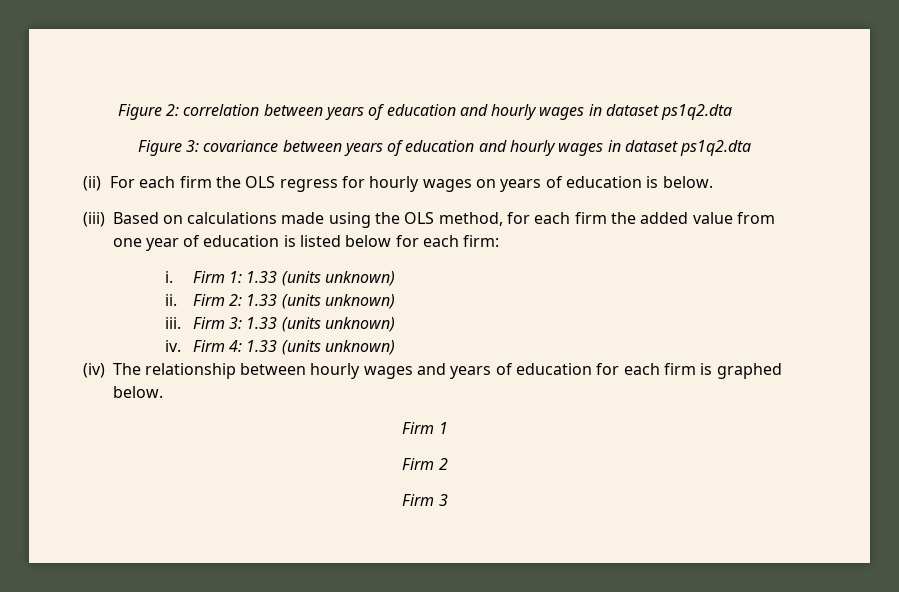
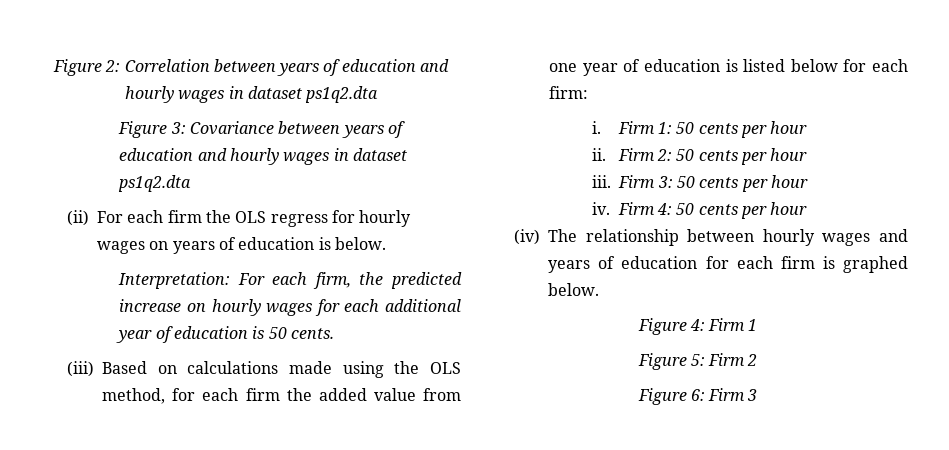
- Figure 2: correlation between years of education and hourly wages in dataset ps1q2.dta
+ Figure 2: Correlation between years of education and hourly wages in dataset ps1q2.dta
- Figure 3: covariance between years of education and hourly wages in dataset ps1q2.dta
+ Figure 3: Covariance between years of education and hourly wages in dataset ps1q2.dta
+ Interpretation: For each firm, the predicted increase on hourly wages for each additional year of education is 50 cents.
- Firm 1: 1.33 (units unknown)
+ Firm 1: 50 cents per hour
- Firm 2: 1.33 (units unknown)
+ Firm 2: 50 cents per hour
- Firm 3: 1.33 (units unknown)
+ Firm 3: 50 cents per hour
- Firm 4: 1.33 (units unknown)
+ Firm 4: 50 cents per hour
- Firm 1
+ Figure 4: Firm 1
- Firm 2
+ Figure 5: Firm 2
- Firm 3
+ Figure 6: Firm 3

